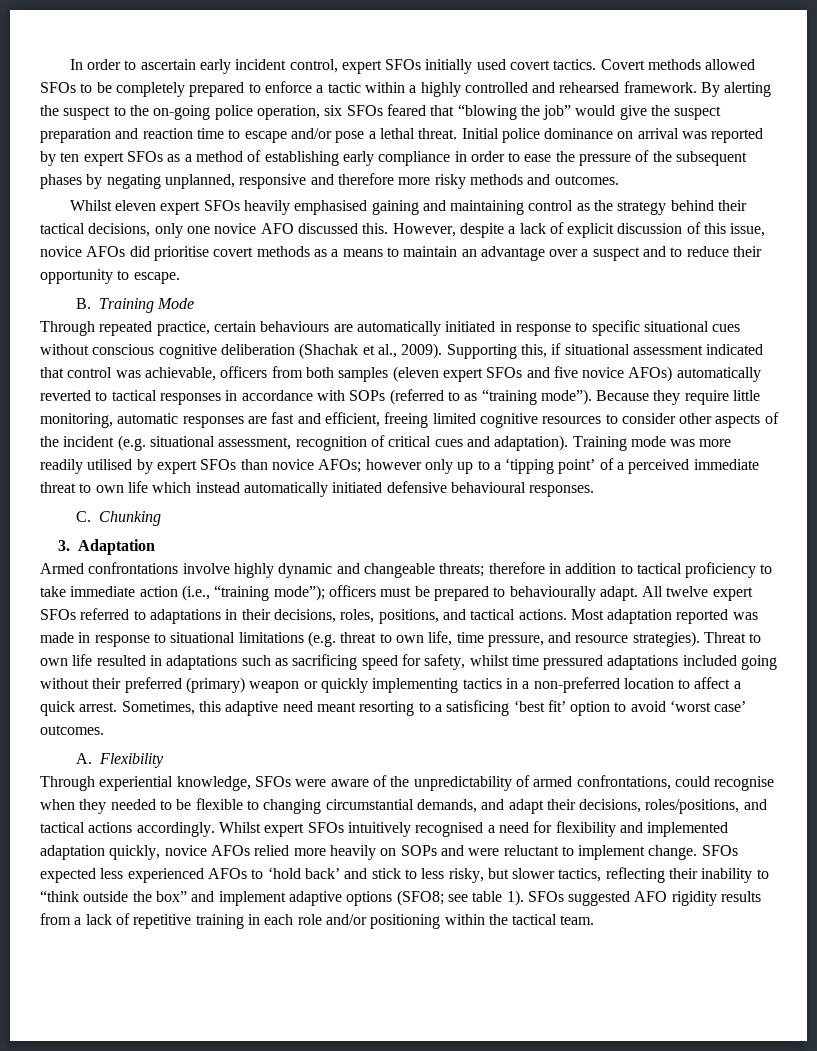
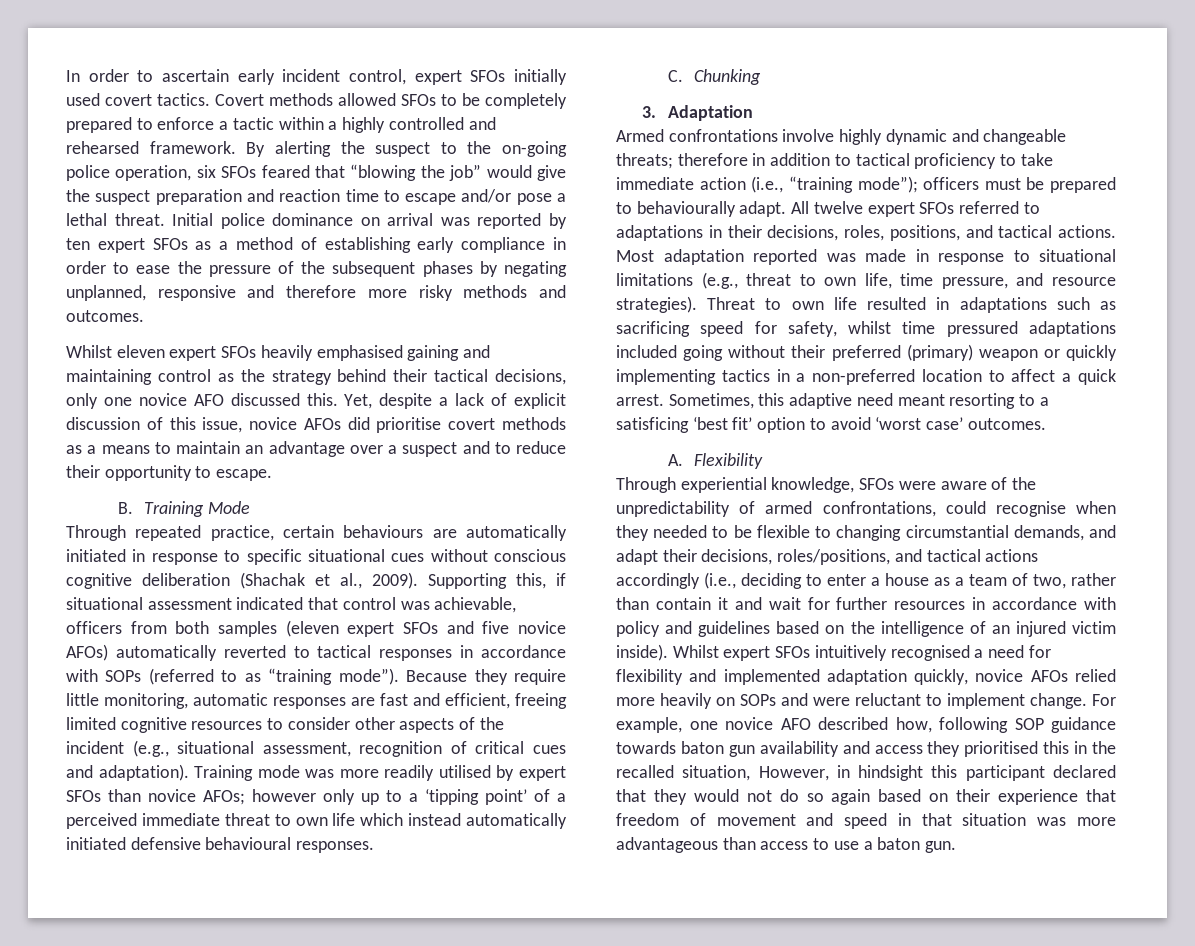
- However, despite a lack of explicit discussion of this issue, novice AFOs did prioritise covert methods as a means to maintain an advantage over a suspect and to reduce their opportunity to escape.
+ Yet, despite a lack of explicit discussion of this issue, novice AFOs did prioritise covert methods as a means to maintain an advantage over a suspect and to reduce their opportunity to escape.
- Because they require little monitoring, automatic responses are fast and efficient, freeing limited cognitive resources to consider other aspects of the incident (e.g. situational assessment, recognition of critical cues and adaptation).
+ Because they require little monitoring, automatic responses are fast and efficient, freeing limited cognitive resources to consider other aspects of the incident (e.g., situational assessment, recognition of critical cues and adaptation).
- Most adaptation reported was made in response to situational limitations (e.g. threat to own life, time pressure, and resource strategies).
+ Most adaptation reported was made in response to situational limitations (e.g., threat to own life, time pressure, and resource strategies).
- Through experiential knowledge, SFOs were aware of the unpredictability of armed confrontations, could recognise when they needed to be flexible to changing circumstantial demands, and adapt their decisions, roles/positions, and tactical actions accordingly.
+ Through experiential knowledge, SFOs were aware of the unpredictability of armed confrontations, could recognise when they needed to be flexible to changing circumstantial demands, and adapt their decisions, roles/positions, and tactical actions accordingly (i.e., deciding to enter a house as a team of two, rather than contain it and wait for further resources in accordance with policy and guidelines based on the intelligence of an injured victim inside).
- SFOs expected less experienced AFOs to ‘hold back’ and stick to less risky, but slower tactics, reflecting their inability to “think outside the box” and implement adaptive options (SFO8; see table 1). SFOs suggested AFO rigidity results from a lack of repetitive training in each role and/or positioning within the tactical team.
+ For example, one novice AFO described how, following SOP guidance towards baton gun availability and access they prioritised this in the recalled situation, However, in hindsight this participant declared that they would not do so again based on their experience that freedom of movement and speed in that situation was more advantageous than access to use a baton gun.

